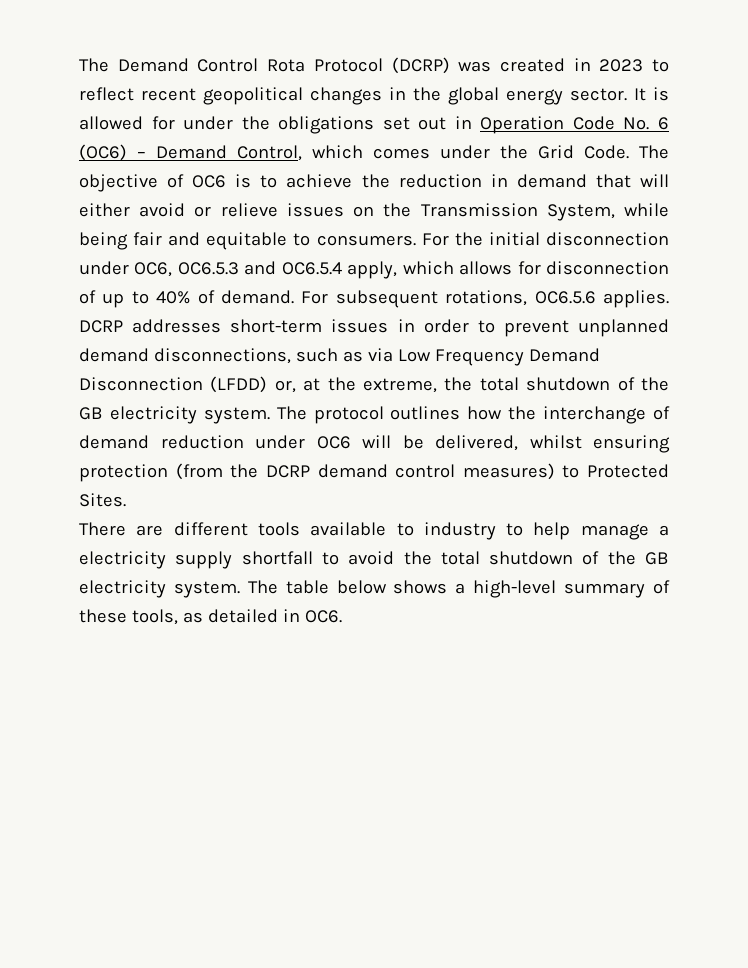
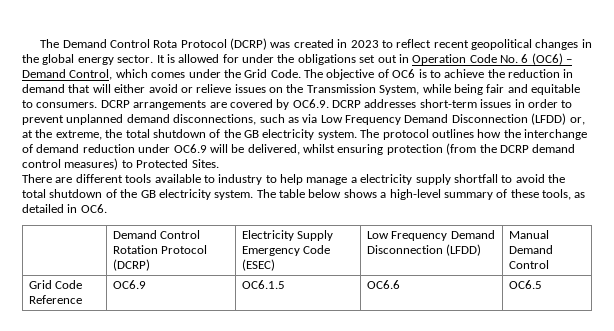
- For the initial disconnection under OC6, OC6.5.3 and OC6.5.4 apply, which allows for disconnection of up to 40% of demand. For subsequent rotations, OC6.5.6 applies. DCRP addresses short-term issues in order to prevent unplanned demand disconnections, such as via Low Frequency Demand Disconnection (LFDD) or, at the extreme, the total shutdown of the GB electricity system.
+ DCRP arrangements are covered by OC6.9. DCRP addresses short-term issues in order to prevent unplanned demand disconnections, such as via Low Frequency Demand Disconnection (LFDD) or, at the extreme, the total shutdown of the GB electricity system.
- The protocol outlines how the interchange of demand reduction under OC6 will be delivered, whilst ensuring protection (from the DCRP demand control measures) to Protected Sites.
+ The protocol outlines how the interchange of demand reduction under OC6.9 will be delivered, whilst ensuring protection (from the DCRP demand control measures) to Protected Sites.
+ | Demand Control Rotation Protocol (DCRP) | Electricity Supply Emergency Code (ESEC) | Low Frequency Demand Disconnection (LFDD) | Manual Demand Control
+ Grid Code Reference | OC6.9 | OC6.1.5 | OC6.6 | OC6.5

